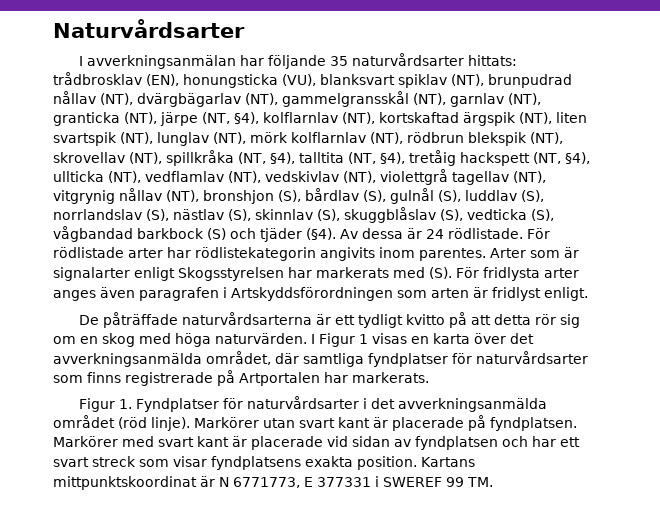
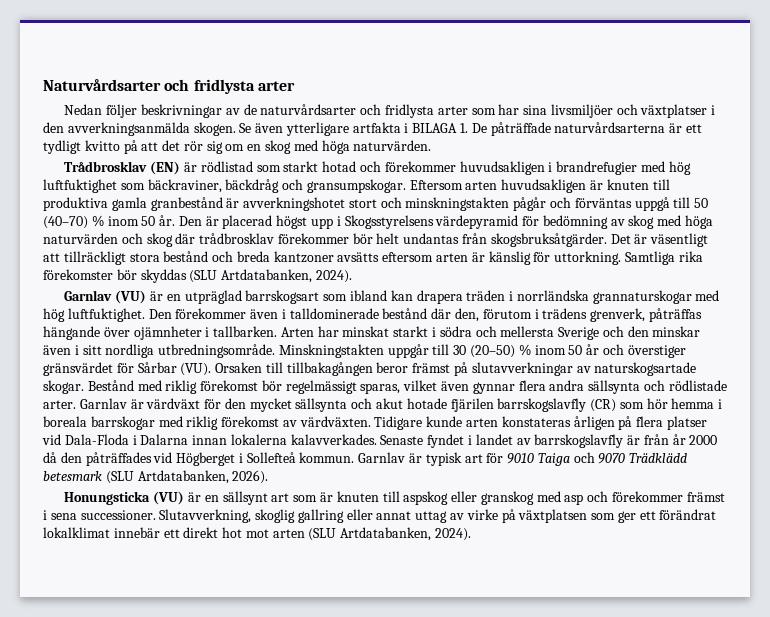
- Naturvårdsarter
- I avverkningsanmälan har följande 35 naturvårdsarter hittats: trådbrosklav (EN), honungsticka (VU), blanksvart spiklav (NT), brunpudrad nållav (NT), dvärgbägarlav (NT), gammelgransskål (NT), garnlav (NT), granticka (NT), järpe (NT, §4), kolflarnlav (NT), kortskaftad ärgspik (NT), liten svartspik (NT), lunglav (NT), mörk kolflarnlav (NT), rödbrun blekspik (NT), skrovellav (NT), spillkråka (NT, §4), talltita (NT, §4), tretåig hackspett (NT, §4), ullticka (NT), vedflamlav (NT), vedskivlav (NT), violettgrå tagellav (NT), vitgrynig nållav (NT), bronshjon (S), bårdlav (S), gulnål (S), luddlav (S), norrlandslav (S), nästlav (S), skinnlav (S), skuggblåslav (S), vedticka (S), vågbandad barkbock (S) och tjäder (§4). Av dessa är 24 rödlistade. För rödlistade arter har rödlistekategorin angivits inom parentes. Arter som är signalarter enligt Skogsstyrelsen har markerats med (S). För fridlysta arter anges även paragrafen i Artskyddsförordningen som arten är fridlyst enligt.
- De påträffade naturvårdsarterna är ett tydligt kvitto på att detta rör sig om en skog med höga naturvärden. I Figur 1 visas en karta över det avverkningsanmälda området, där samtliga fyndplatser för naturvårdsarter som finns registrerade på Artportalen har markerats.
- Figur 1. Fyndplatser för naturvårdsarter i det avverkningsanmälda området (röd linje). Markörer utan svart kant är placerade på fyndplatsen. Markörer med svart kant är placerade vid sidan av fyndplatsen och har ett svart streck som visar fyndplatsens exakta position. Kartans mittpunktskoordinat är N 6771773, E 377331 i SWEREF 99 TM.
+ Naturvårdsarter och fridlysta arter
+ Nedan följer beskrivningar av de naturvårdsarter och fridlysta arter som har sina livsmiljöer och växtplatser i den avverkningsanmälda skogen. Se även ytterligare artfakta i BILAGA 1. De påträffade naturvårdsarterna är ett tydligt kvitto på att det rör sig om en skog med höga naturvärden.
+ Trådbrosklav (EN) är rödlistad som starkt hotad och förekommer huvudsakligen i brandrefugier med hög luftfuktighet som bäckraviner, bäckdråg och gransumpskogar. Eftersom arten huvudsakligen är knuten till produktiva gamla granbestånd är avverkningshotet stort och minskningstakten pågår och förväntas uppgå till 50 (40–70) % inom 50 år. Den är placerad högst upp i Skogsstyrelsens värdepyramid för bedömning av skog med höga naturvärden och skog där trådbrosklav förekommer bör helt undantas från skogsbruksåtgärder. Det är väsentligt att tillräckligt stora bestånd och breda kantzoner avsätts eftersom arten är känslig för uttorkning. Samtliga rika förekomster bör skyddas (SLU Artdatabanken, 2024).
+ Garnlav (VU) är en utpräglad barrskogsart som ibland kan drapera träden i norrländska grannaturskogar med hög luftfuktighet. Den förekommer även i talldominerade bestånd där den, förutom i trädens grenverk, påträffas hängande över ojämnheter i tallbarken. Arten har minskat starkt i södra och mellersta Sverige och den minskar även i sitt nordliga utbredningsområde. Minskningstakten uppgår till 30 (20–50) % inom 50 år och överstiger gränsvärdet för Sårbar (VU). Orsaken till tillbakagången beror främst på slutavverkningar av naturskogsartade skogar. Bestånd med riklig förekomst bör regelmässigt sparas, vilket även gynnar flera andra sällsynta och rödlistade arter. Garnlav är värdväxt för den mycket sällsynta och akut hotade fjärilen barrskogslavfly (CR) som hör hemma i boreala barrskogar med riklig förekomst av värdväxten. Tidigare kunde arten konstateras årligen på flera platser vid Dala-Floda i Dalarna innan lokalerna kalavverkades. Senaste fyndet i landet av barrskogslavfly är från år 2000 då den påträffades vid Högberget i Sollefteå kommun. Garnlav är typisk art för 9010 Taiga och 9070 Trädklädd betesmark (SLU Artdatabanken, 2026).
+ Honungsticka (VU) är en sällsynt art som är knuten till aspskog eller granskog med asp och förekommer främst i sena successioner. Slutavverkning, skoglig gallring eller annat uttag av virke på växtplatsen som ger ett förändrat lokalklimat innebär ett direkt hot mot arten (SLU Artdatabanken, 2024).

